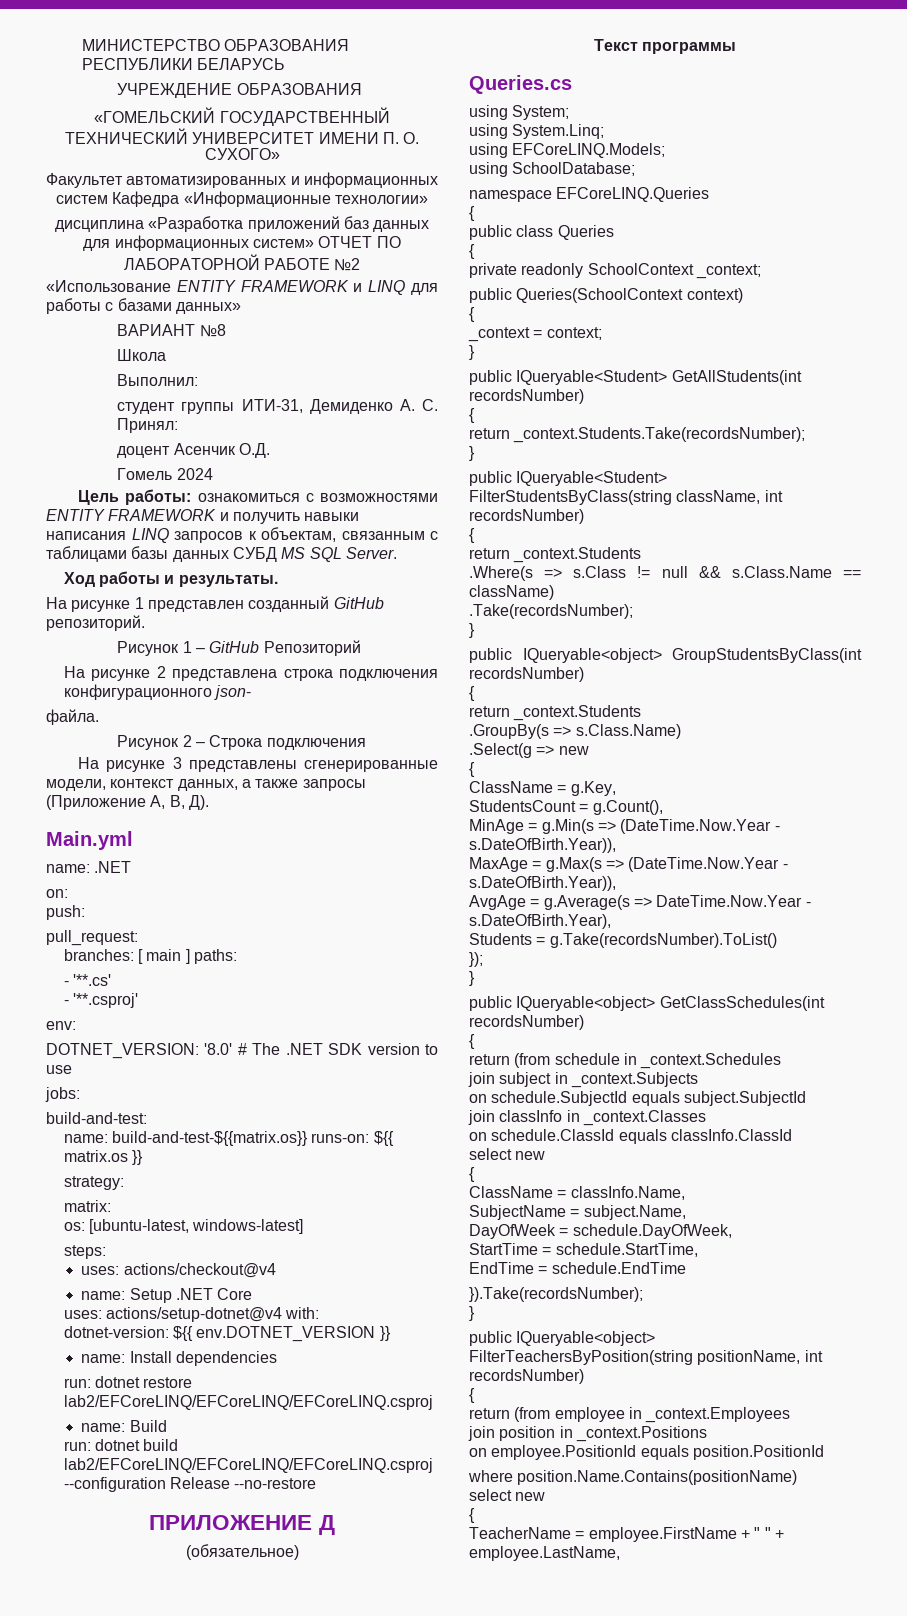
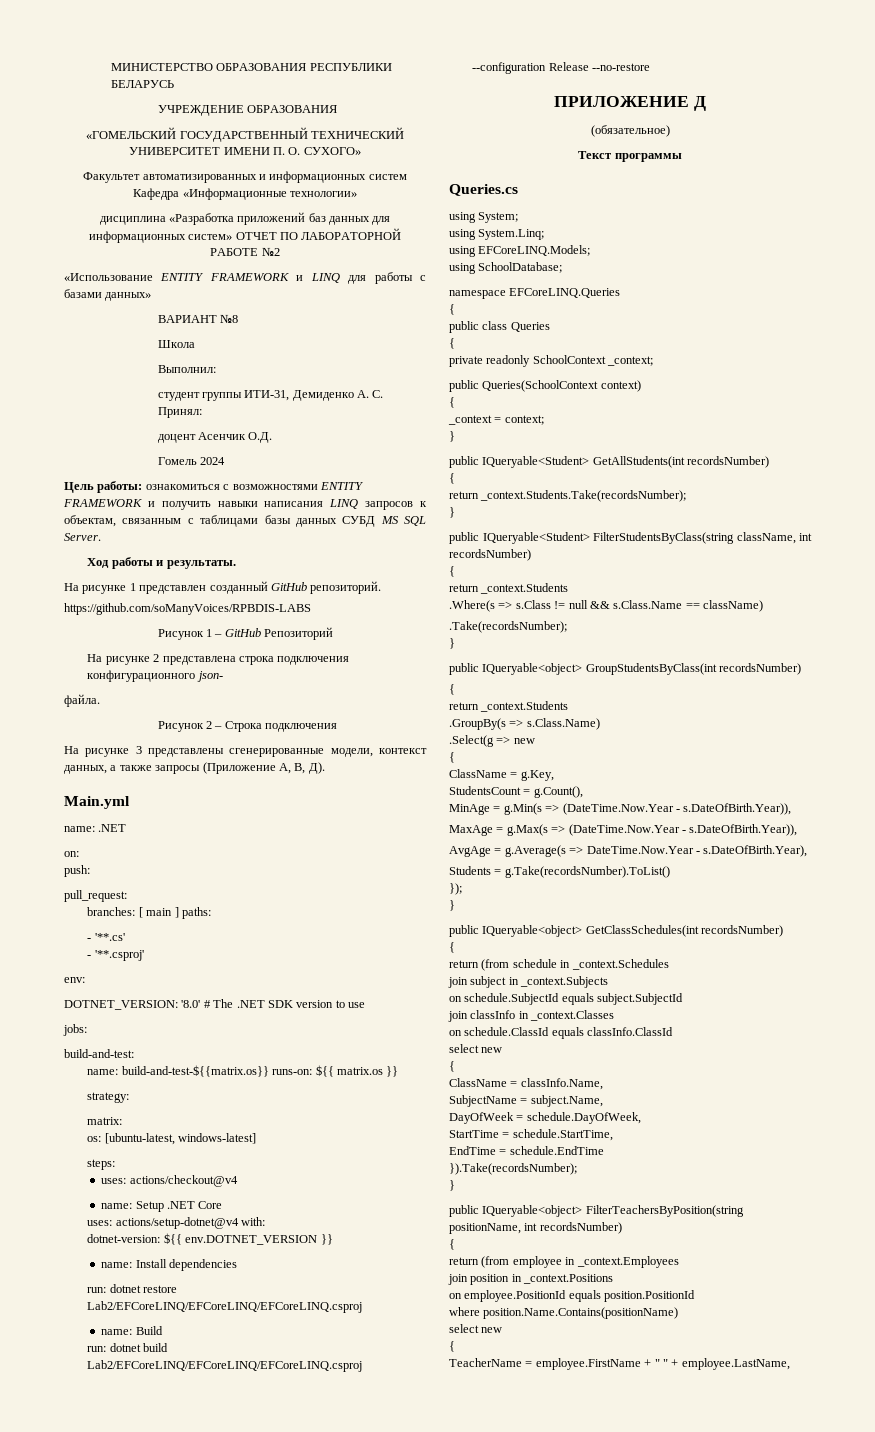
+ https://github.com/soManyVoices/RPBDIS-LABS
- run: dotnet restore lab2/EFCoreLINQ/EFCoreLINQ/EFCoreLINQ.csproj
+ run: dotnet restore Lab2/EFCoreLINQ/EFCoreLINQ/EFCoreLINQ.csproj
- run: dotnet build lab2/EFCoreLINQ/EFCoreLINQ/EFCoreLINQ.csproj --configuration Release --no-restore
+ run: dotnet build Lab2/EFCoreLINQ/EFCoreLINQ/EFCoreLINQ.csproj --configuration Release --no-restore

